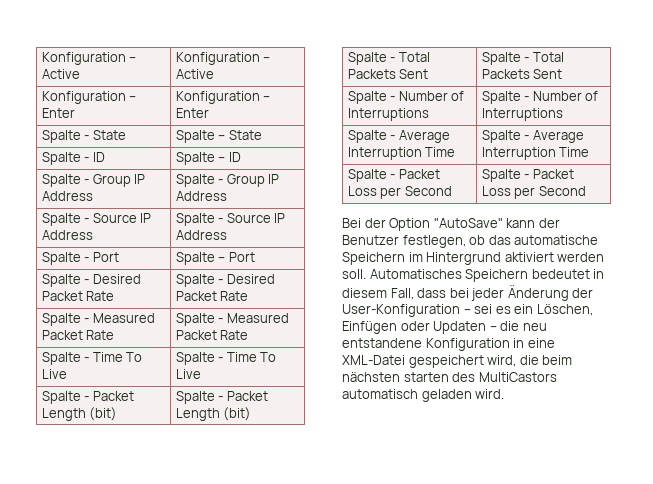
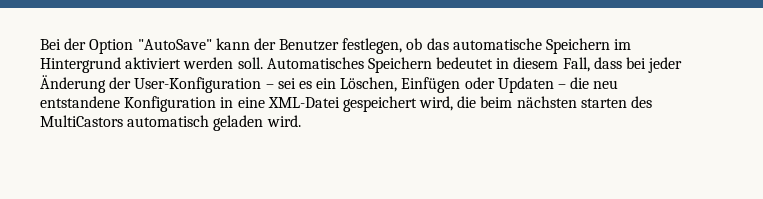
- Konfiguration – Active | Konfiguration – Active
- Konfiguration – Enter | Konfiguration – Enter
- Spalte - State | Spalte – State
- Spalte - ID | Spalte – ID
- Spalte - Group IP Address | Spalte - Group IP Address
- Spalte - Source IP Address | Spalte - Source IP Address
- Spalte - Port | Spalte – Port
- Spalte - Desired Packet Rate | Spalte - Desired Packet Rate
- Spalte - Measured Packet Rate | Spalte - Measured Packet Rate
- Spalte - Time To Live | Spalte - Time To Live
- Spalte - Packet Length (bit) | Spalte - Packet Length (bit)
- Spalte - Total Packets Sent | Spalte - Total Packets Sent
- Spalte - Number of Interruptions | Spalte - Number of Interruptions
- Spalte - Average Interruption Time | Spalte - Average Interruption Time
- Spalte - Packet Loss per Second | Spalte - Packet Loss per Second

